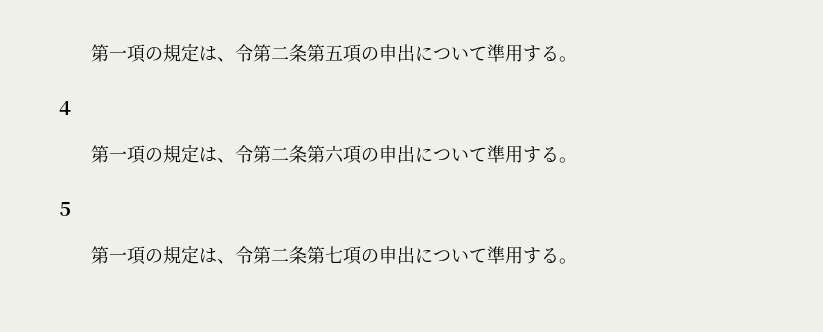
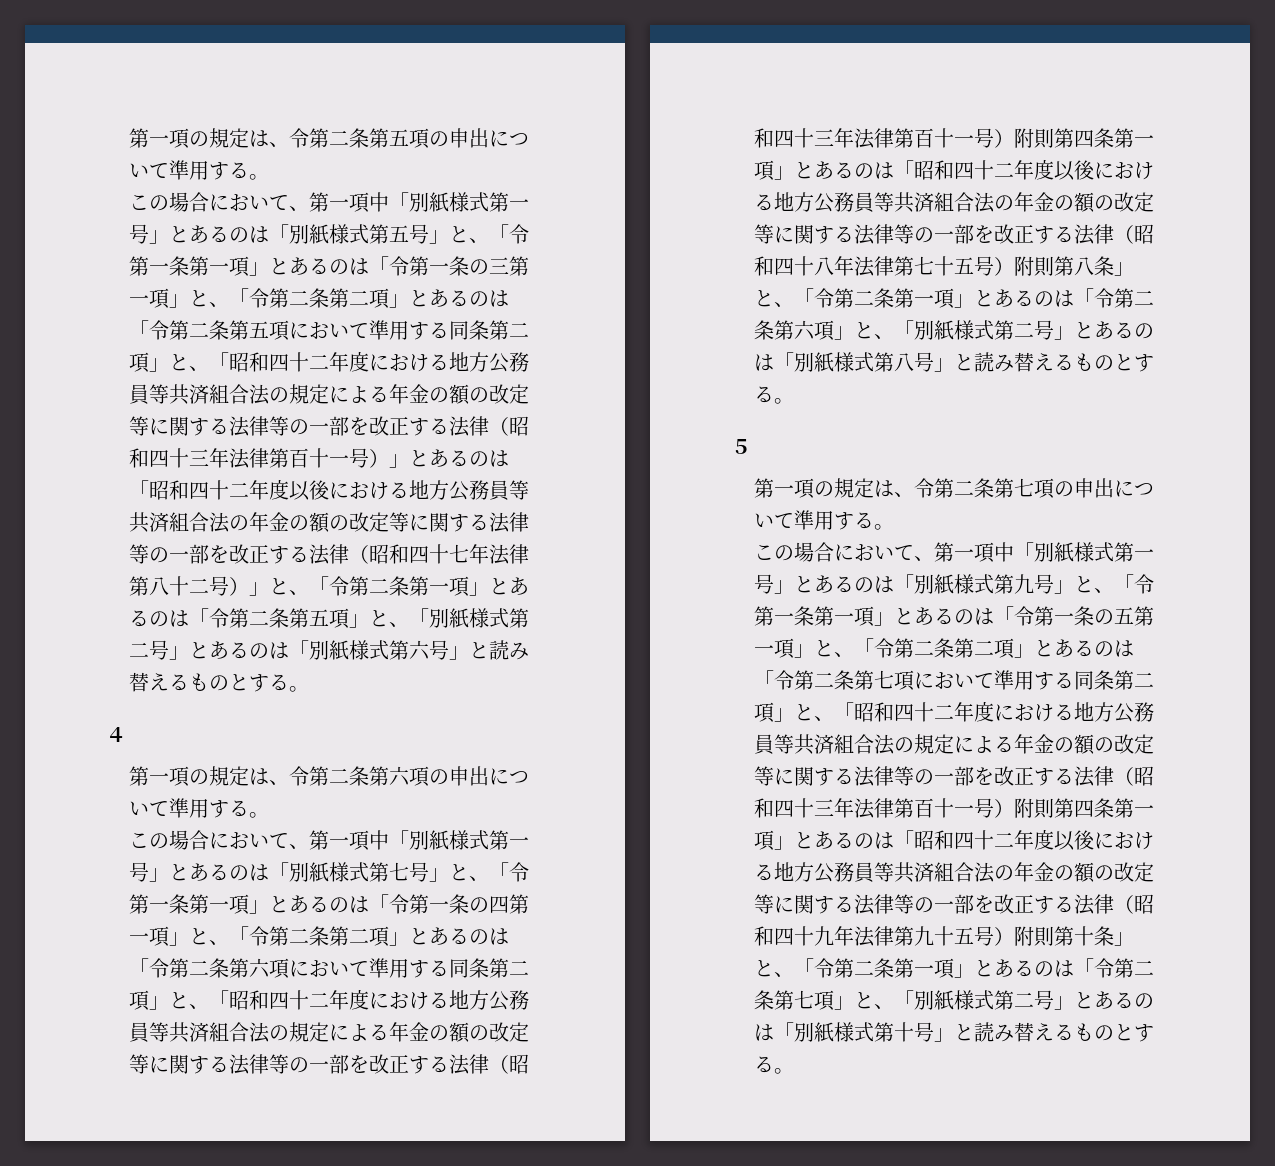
+ この場合において、第一項中「別紙様式第一号」とあるのは「別紙様式第五号」と、「令第一条第一項」とあるのは「令第一条の三第一項」と、「令第二条第二項」とあるのは「令第二条第五項において準用する同条第二項」と、「昭和四十二年度における地方公務員等共済組合法の規定による年金の額の改定等に関する法律等の一部を改正する法律（昭和四十三年法律第百十一号）」とあるのは「昭和四十二年度以後における地方公務員等共済組合法の年金の額の改定等に関する法律等の一部を改正する法律（昭和四十七年法律第八十二号）」と、「令第二条第一項」とあるのは「令第二条第五項」と、「別紙様式第二号」とあるのは「別紙様式第六号」と読み替えるものとする。
+ この場合において、第一項中「別紙様式第一号」とあるのは「別紙様式第七号」と、「令第一条第一項」とあるのは「令第一条の四第一項」と、「令第二条第二項」とあるのは「令第二条第六項において準用する同条第二項」と、「昭和四十二年度における地方公務員等共済組合法の規定による年金の額の改定等に関する法律等の一部を改正する法律（昭和四十三年法律第百十一号）附則第四条第一項」とあるのは「昭和四十二年度以後における地方公務員等共済組合法の年金の額の改定等に関する法律等の一部を改正する法律（昭和四十八年法律第七十五号）附則第八条」と、「令第二条第一項」とあるのは「令第二条第六項」と、「別紙様式第二号」とあるのは「別紙様式第八号」と読み替えるものとする。
+ この場合において、第一項中「別紙様式第一号」とあるのは「別紙様式第九号」と、「令第一条第一項」とあるのは「令第一条の五第一項」と、「令第二条第二項」とあるのは「令第二条第七項において準用する同条第二項」と、「昭和四十二年度における地方公務員等共済組合法の規定による年金の額の改定等に関する法律等の一部を改正する法律（昭和四十三年法律第百十一号）附則第四条第一項」とあるのは「昭和四十二年度以後における地方公務員等共済組合法の年金の額の改定等に関する法律等の一部を改正する法律（昭和四十九年法律第九十五号）附則第十条」と、「令第二条第一項」とあるのは「令第二条第七項」と、「別紙様式第二号」とあるのは「別紙様式第十号」と読み替えるものとする。

